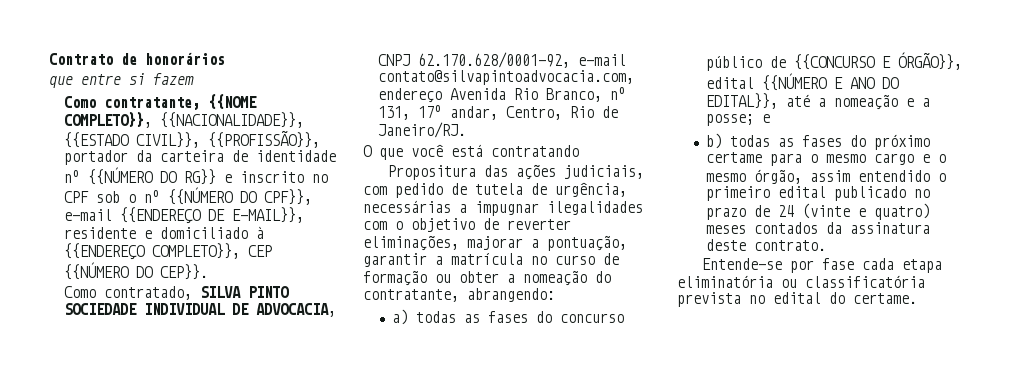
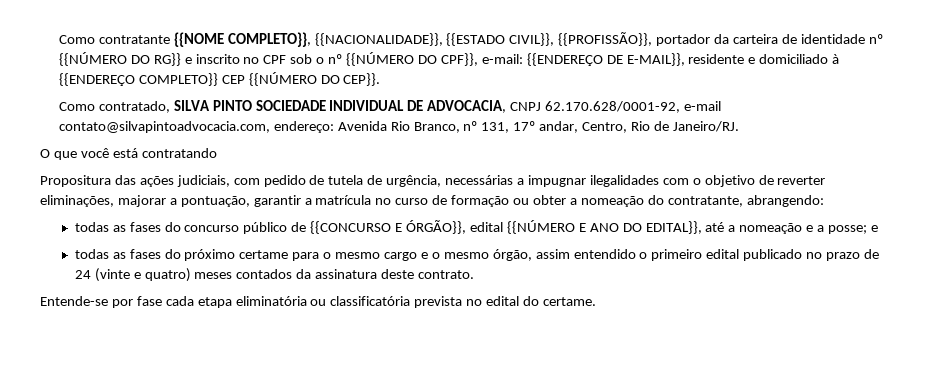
- Contrato de honorários
- que entre si fazem
- Como contratante, {{NOME COMPLETO}}, {{NACIONALIDADE}}, {{ESTADO CIVIL}}, {{PROFISSÃO}}, portador da carteira de identidade nº {{NÚMERO DO RG}} e inscrito no CPF sob o nº {{NÚMERO DO CPF}}, e-mail {{ENDEREÇO DE E-MAIL}}, residente e domiciliado à {{ENDEREÇO COMPLETO}}, CEP {{NÚMERO DO CEP}}.
+ Como contratante {{NOME COMPLETO}}, {{NACIONALIDADE}}, {{ESTADO CIVIL}}, {{PROFISSÃO}}, portador da carteira de identidade nº {{NÚMERO DO RG}} e inscrito no CPF sob o nº {{NÚMERO DO CPF}}, e-mail: {{ENDEREÇO DE E-MAIL}}, residente e domiciliado à {{ENDEREÇO COMPLETO}} CEP {{NÚMERO DO CEP}}.
- Como contratado, SILVA PINTO SOCIEDADE INDIVIDUAL DE ADVOCACIA, CNPJ 62.170.628/0001-92, e-mail contato@silvapintoadvocacia.com, endereço Avenida Rio Branco, nº 131, 17º andar, Centro, Rio de Janeiro/RJ.
+ Como contratado, SILVA PINTO SOCIEDADE INDIVIDUAL DE ADVOCACIA, CNPJ 62.170.628/0001-92, e-mail contato@silvapintoadvocacia.com, endereço: Avenida Rio Branco, nº 131, 17º andar, Centro, Rio de Janeiro/RJ.
- a) todas as fases do concurso público de {{CONCURSO E ÓRGÃO}}, edital {{NÚMERO E ANO DO EDITAL}}, até a nomeação e a posse; e
+ todas as fases do concurso público de {{CONCURSO E ÓRGÃO}}, edital {{NÚMERO E ANO DO EDITAL}}, até a nomeação e a posse; e
- b) todas as fases do próximo certame para o mesmo cargo e o mesmo órgão, assim entendido o primeiro edital publicado no prazo de 24 (vinte e quatro) meses contados da assinatura deste contrato.
+ todas as fases do próximo certame para o mesmo cargo e o mesmo órgão, assim entendido o primeiro edital publicado no prazo de 24 (vinte e quatro) meses contados da assinatura deste contrato.

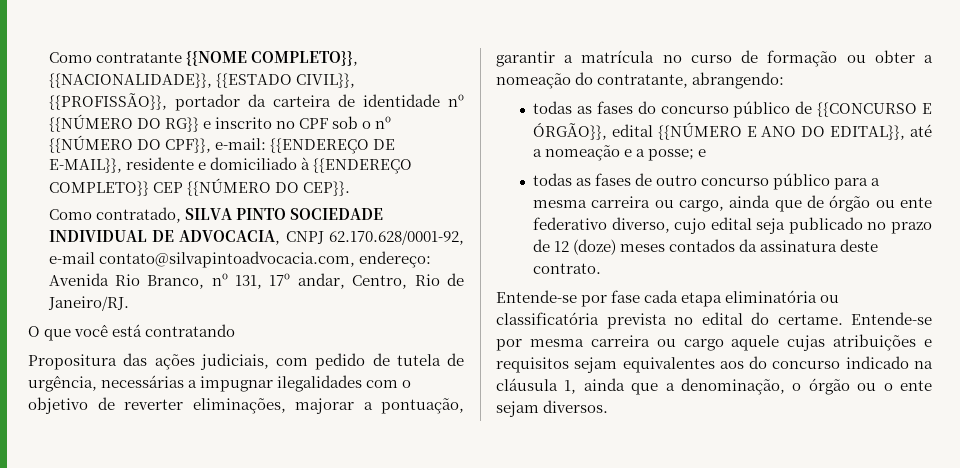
- todas as fases do próximo certame para o mesmo cargo e o mesmo órgão, assim entendido o primeiro edital publicado no prazo de 24 (vinte e quatro) meses contados da assinatura deste contrato.
+ todas as fases de outro concurso público para a mesma carreira ou cargo, ainda que de órgão ou ente federativo diverso, cujo edital seja publicado no prazo de 12 (doze) meses contados da assinatura deste contrato.
+ Entende-se por mesma carreira ou cargo aquele cujas atribuições e requisitos sejam equivalentes aos do concurso indicado na cláusula 1, ainda que a denominação, o órgão ou o ente sejam diversos.

